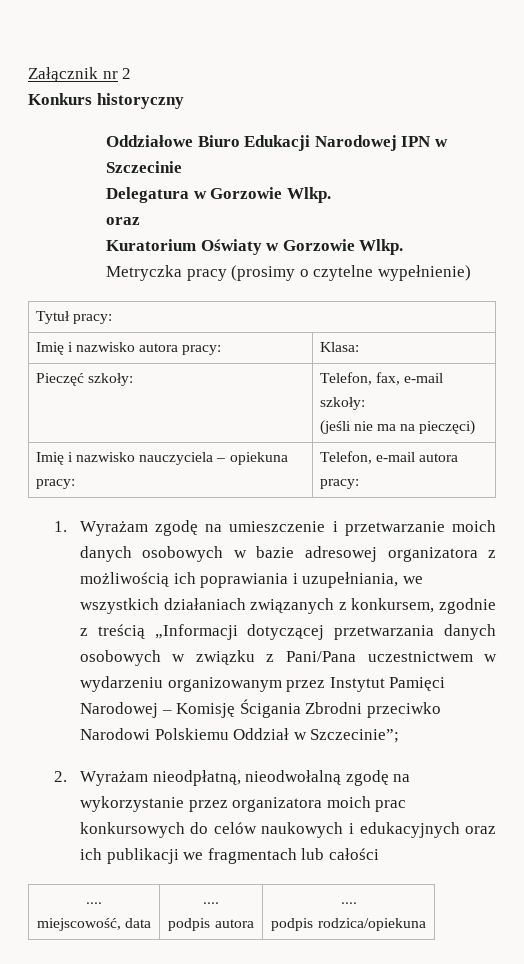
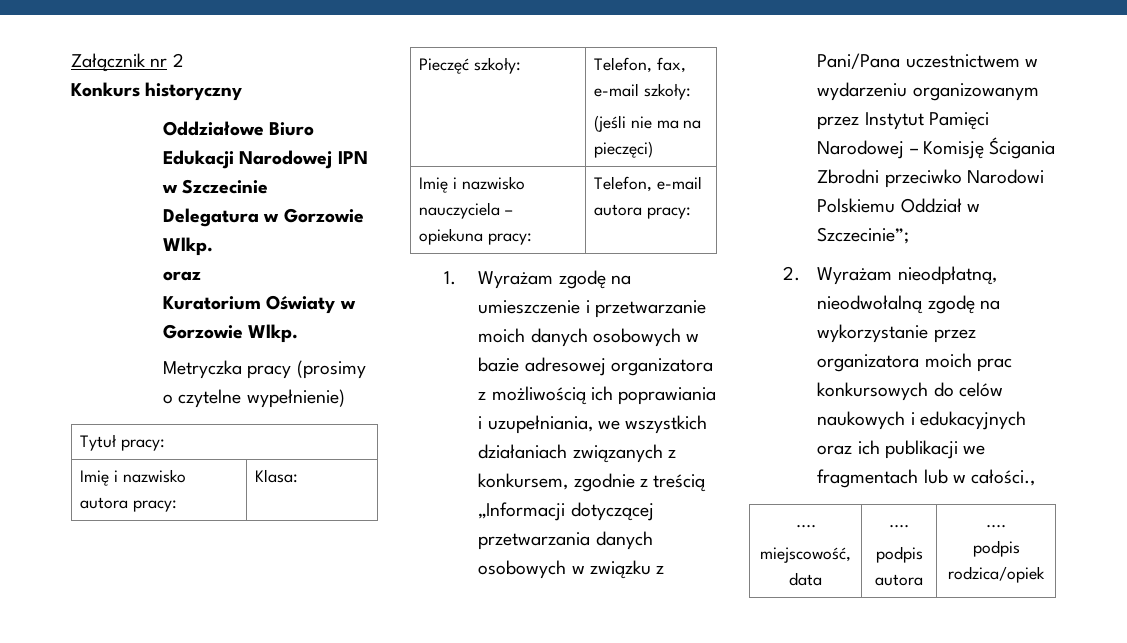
- 2. Wyrażam nieodpłatną, nieodwołalną zgodę na wykorzystanie przez organizatora moich prac konkursowych do celów naukowych i edukacyjnych oraz ich publikacji we fragmentach lub całości
+ 2. Wyrażam nieodpłatną, nieodwołalną zgodę na wykorzystanie przez organizatora moich prac konkursowych do celów naukowych i edukacyjnych oraz ich publikacji we fragmentach lub w całości.,
  ....
  miejscowość, data | ....
  podpis autora | ....
- podpis rodzica/opiekuna
+ podpis rodzica/opiek

